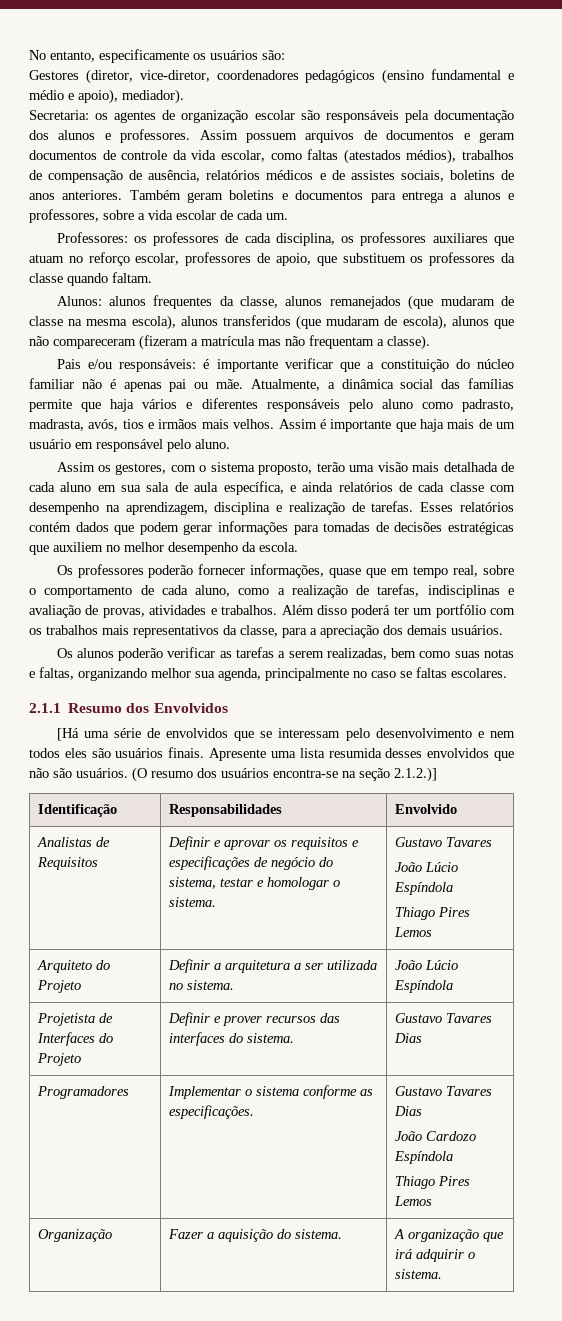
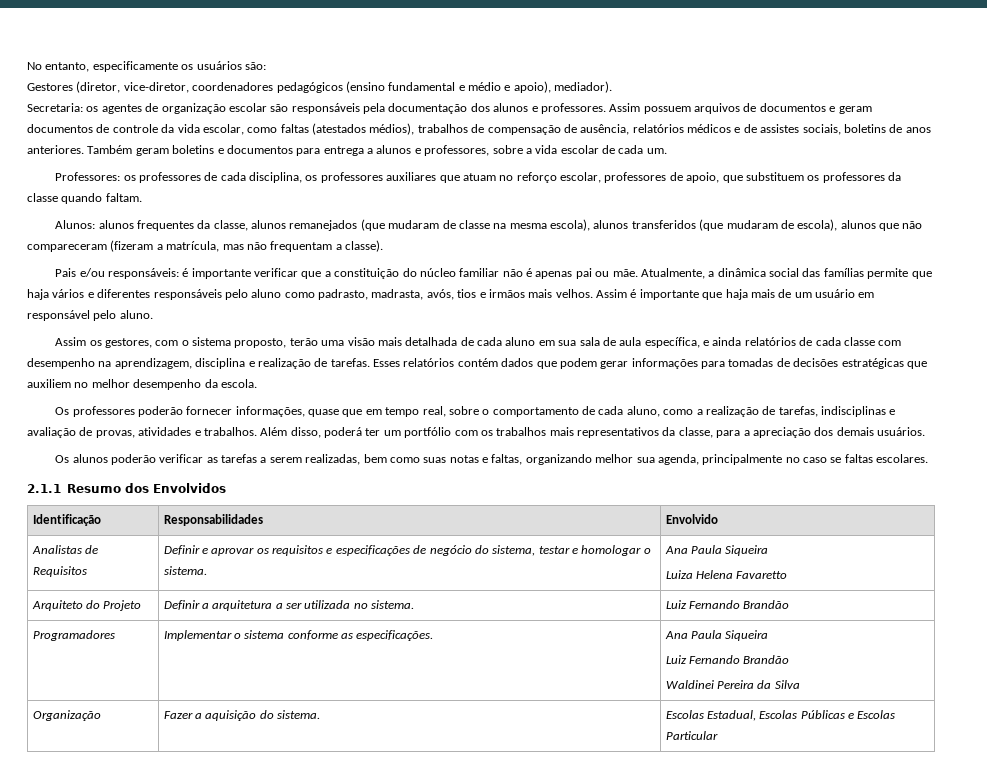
- Alunos: alunos frequentes da classe, alunos remanejados (que mudaram de classe na mesma escola), alunos transferidos (que mudaram de escola), alunos que não compareceram (fizeram a matrícula mas não frequentam a classe).
+ Alunos: alunos frequentes da classe, alunos remanejados (que mudaram de classe na mesma escola), alunos transferidos (que mudaram de escola), alunos que não compareceram (fizeram a matrícula, mas não frequentam a classe).
- Além disso poderá ter um portfólio com os trabalhos mais representativos da classe, para a apreciação dos demais usuários.
+ Além disso, poderá ter um portfólio com os trabalhos mais representativos da classe, para a apreciação dos demais usuários.
- [Há uma série de envolvidos que se interessam pelo desenvolvimento e nem todos eles são usuários finais. Apresente uma lista resumida desses envolvidos que não são usuários. (O resumo dos usuários encontra-se na seção 2.1.2.)]
- Analistas de Requisitos | Definir e aprovar os requisitos e especificações de negócio do sistema, testar e homologar o sistema. | Gustavo Tavares
- João Lúcio Espíndola
- Thiago Pires Lemos
+ Analistas de Requisitos | Definir e aprovar os requisitos e especificações de negócio do sistema, testar e homologar o sistema. | Ana Paula Siqueira
+ Luiza Helena Favaretto
- Arquiteto do Projeto | Definir a arquitetura a ser utilizada no sistema. | João Lúcio Espíndola
- Projetista de Interfaces do Projeto | Definir e prover recursos das interfaces do sistema. | Gustavo Tavares Dias
+ Arquiteto do Projeto | Definir a arquitetura a ser utilizada no sistema. | Luiz Fernando Brandão
- Programadores | Implementar o sistema conforme as especificações. | Gustavo Tavares Dias
- João Cardozo Espíndola
- Thiago Pires Lemos
+ Programadores | Implementar o sistema conforme as especificações. | Ana Paula Siqueira
+ Luiz Fernando Brandão
+ Waldinei Pereira da Silva
- Organização | Fazer a aquisição do sistema. | A organização que irá adquirir o sistema.
+ Organização | Fazer a aquisição do sistema. | Escolas Estadual, Escolas Públicas e Escolas Particular

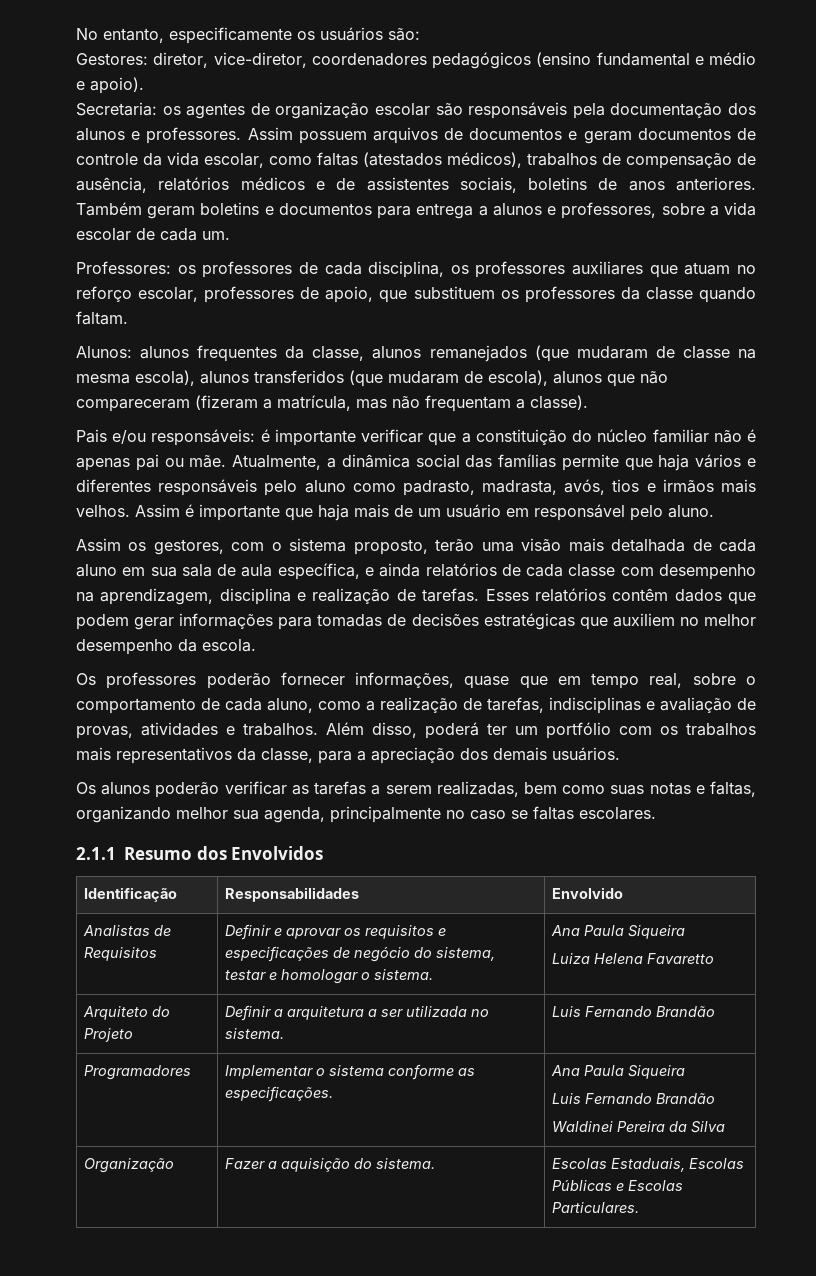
- Gestores (diretor, vice-diretor, coordenadores pedagógicos (ensino fundamental e médio e apoio), mediador).
+ Gestores: diretor, vice-diretor, coordenadores pedagógicos (ensino fundamental e médio e apoio).
- Assim possuem arquivos de documentos e geram documentos de controle da vida escolar, como faltas (atestados médios), trabalhos de compensação de ausência, relatórios médicos e de assistes sociais, boletins de anos anteriores.
+ Assim possuem arquivos de documentos e geram documentos de controle da vida escolar, como faltas (atestados médicos), trabalhos de compensação de ausência, relatórios médicos e de assistentes sociais, boletins de anos anteriores.
- Esses relatórios contém dados que podem gerar informações para tomadas de decisões estratégicas que auxiliem no melhor desempenho da escola.
+ Esses relatórios contêm dados que podem gerar informações para tomadas de decisões estratégicas que auxiliem no melhor desempenho da escola.
- Arquiteto do Projeto | Definir a arquitetura a ser utilizada no sistema. | Luiz Fernando Brandão
+ Arquiteto do Projeto | Definir a arquitetura a ser utilizada no sistema. | Luis Fernando Brandão
  Programadores | Implementar o sistema conforme as especificações. | Ana Paula Siqueira
- Luiz Fernando Brandão
+ Luis Fernando Brandão
- Organização | Fazer a aquisição do sistema. | Escolas Estadual, Escolas Públicas e Escolas Particular
+ Organização | Fazer a aquisição do sistema. | Escolas Estaduais, Escolas Públicas e Escolas Particulares.

